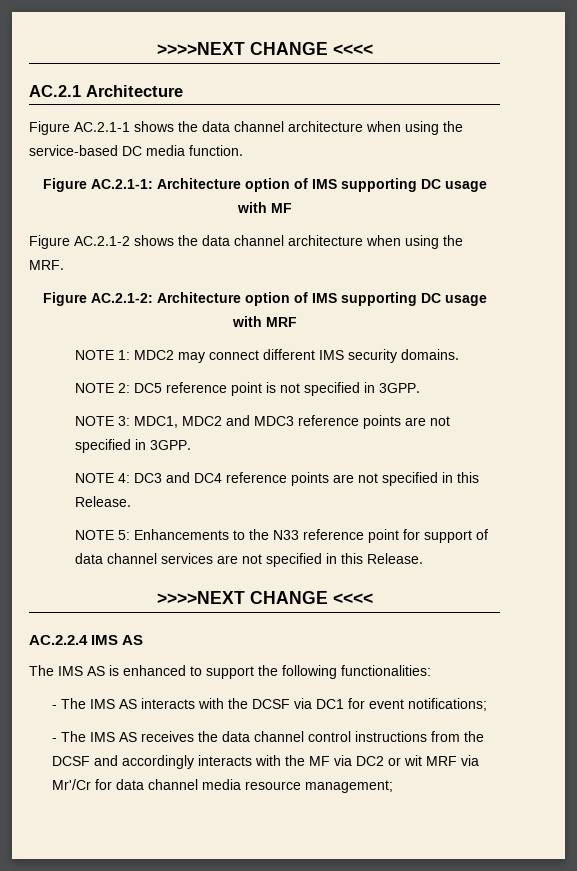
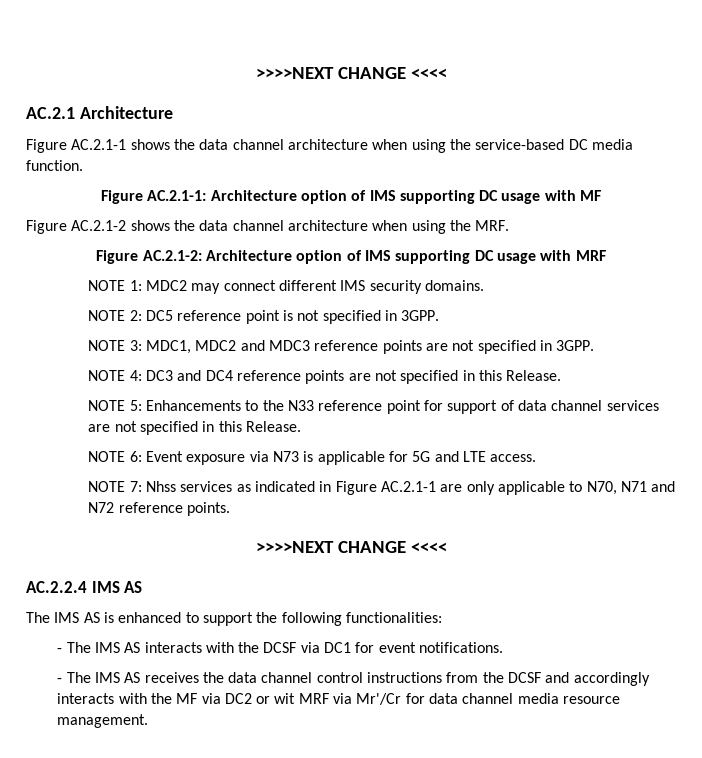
+ NOTE 6: Event exposure via N73 is applicable for 5G and LTE access.
+ NOTE 7: Nhss services as indicated in Figure AC.2.1-1 are only applicable to N70, N71 and N72 reference points.
- - The IMS AS interacts with the DCSF via DC1 for event notifications;
+ - The IMS AS interacts with the DCSF via DC1 for event notifications.
- - The IMS AS receives the data channel control instructions from the DCSF and accordingly interacts with the MF via DC2 or wit MRF via Mr'/Cr for data channel media resource management;
+ - The IMS AS receives the data channel control instructions from the DCSF and accordingly interacts with the MF via DC2 or wit MRF via Mr'/Cr for data channel media resource management.

